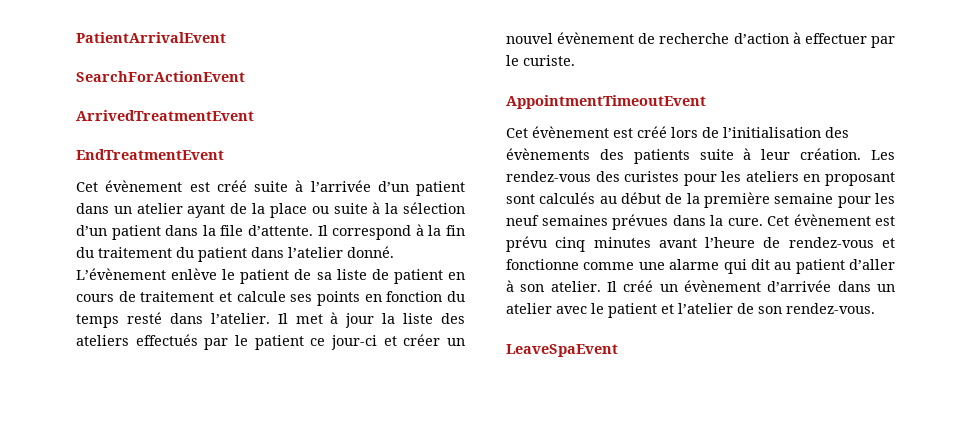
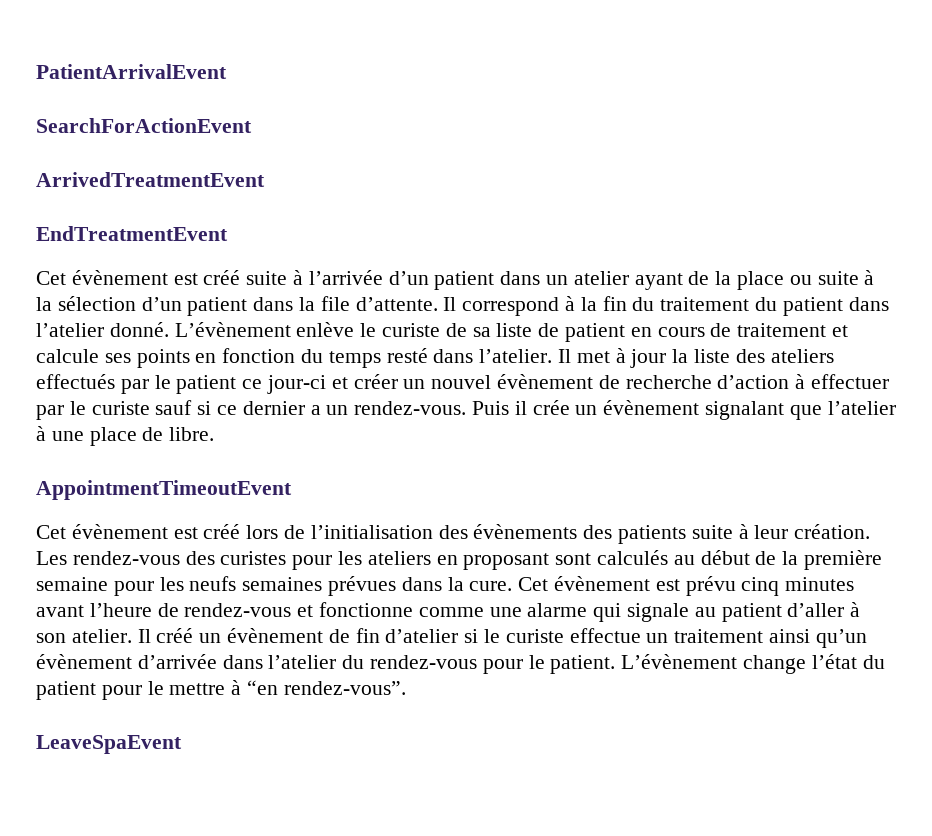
- L’évènement enlève le patient de sa liste de patient en cours de traitement et calcule ses points en fonction du temps resté dans l’atelier.
+ L’évènement enlève le curiste de sa liste de patient en cours de traitement et calcule ses points en fonction du temps resté dans l’atelier.
- Il met à jour la liste des ateliers effectués par le patient ce jour-ci et créer un nouvel évènement de recherche d’action à effectuer par le curiste.
+ Il met à jour la liste des ateliers effectués par le patient ce jour-ci et créer un nouvel évènement de recherche d’action à effectuer par le curiste sauf si ce dernier a un rendez-vous. Puis il crée un évènement signalant que l’atelier à une place de libre.
- Les rendez-vous des curistes pour les ateliers en proposant sont calculés au début de la première semaine pour les neuf semaines prévues dans la cure.
+ Les rendez-vous des curistes pour les ateliers en proposant sont calculés au début de la première semaine pour les neufs semaines prévues dans la cure.
- Cet évènement est prévu cinq minutes avant l’heure de rendez-vous et fonctionne comme une alarme qui dit au patient d’aller à son atelier.
+ Cet évènement est prévu cinq minutes avant l’heure de rendez-vous et fonctionne comme une alarme qui signale au patient d’aller à son atelier.
- Il créé un évènement d’arrivée dans un atelier avec le patient et l’atelier de son rendez-vous.
+ Il créé un évènement de fin d’atelier si le curiste effectue un traitement ainsi qu’un évènement d’arrivée dans l’atelier du rendez-vous pour le patient. L’évènement change l’état du patient pour le mettre à “en rendez-vous”.

